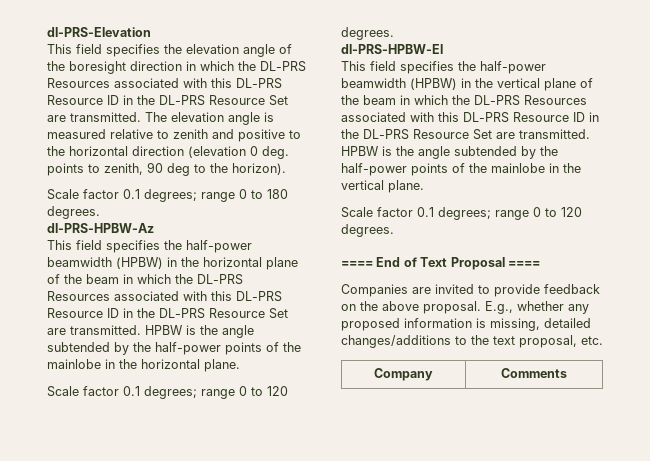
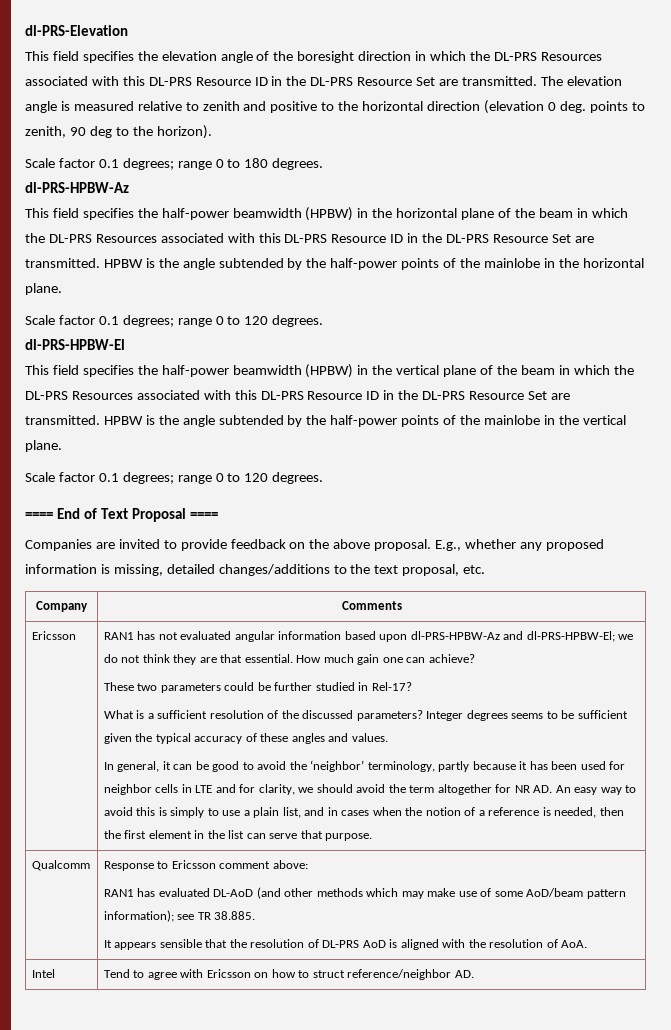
+ Ericsson | RAN1 has not evaluated angular information based upon dl-PRS-HPBW-Az and dl-PRS-HPBW-El; we do not think they are that essential. How much gain one can achieve?
+ These two parameters could be further studied in Rel-17?
+ What is a sufficient resolution of the discussed parameters? Integer degrees seems to be sufficient given the typical accuracy of these angles and values.
+ In general, it can be good to avoid the ‘neighbor’ terminology, partly because it has been used for neighbor cells in LTE and for clarity, we should avoid the term altogether for NR AD. An easy way to avoid this is simply to use a plain list, and in cases when the notion of a reference is needed, then the first element in the list can serve that purpose.
+ Qualcomm | Response to Ericsson comment above:
+ RAN1 has evaluated DL-AoD (and other methods which may make use of some AoD/beam pattern information); see TR 38.885.
+ It appears sensible that the resolution of DL-PRS AoD is aligned with the resolution of AoA.
+ Intel | Tend to agree with Ericsson on how to struct reference/neighbor AD.

